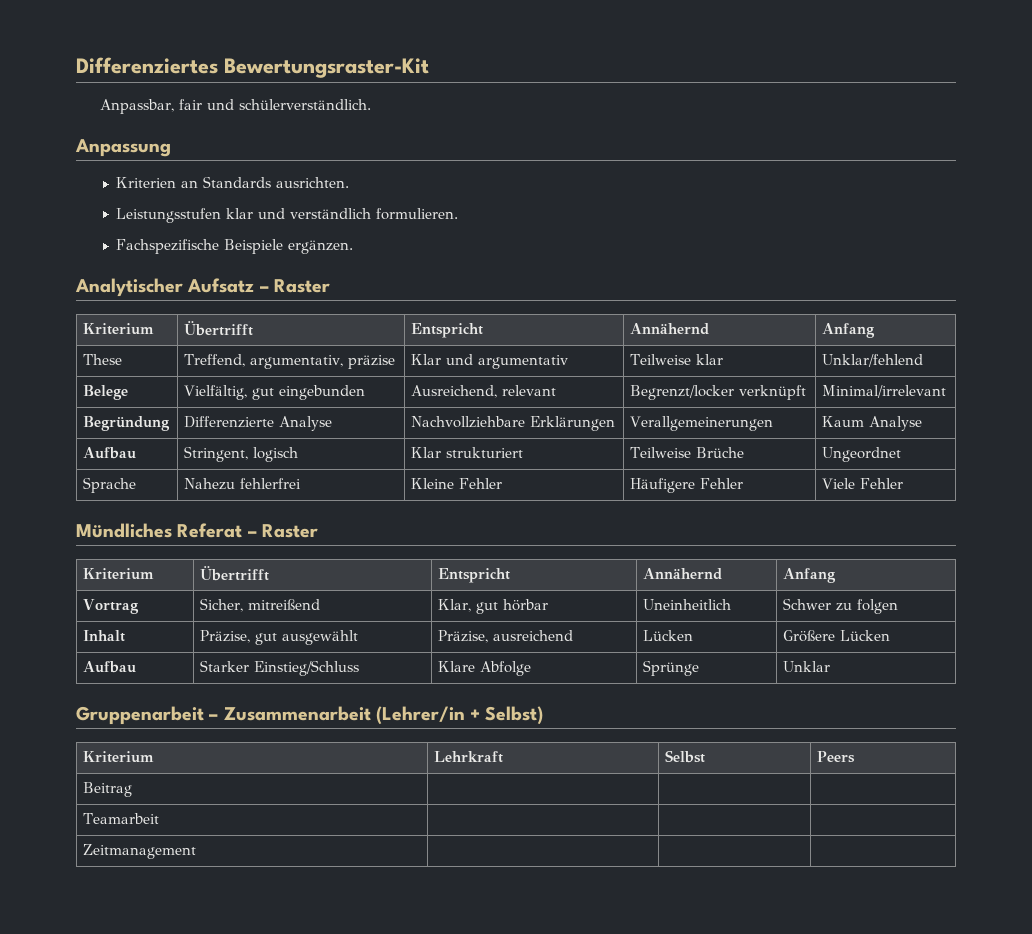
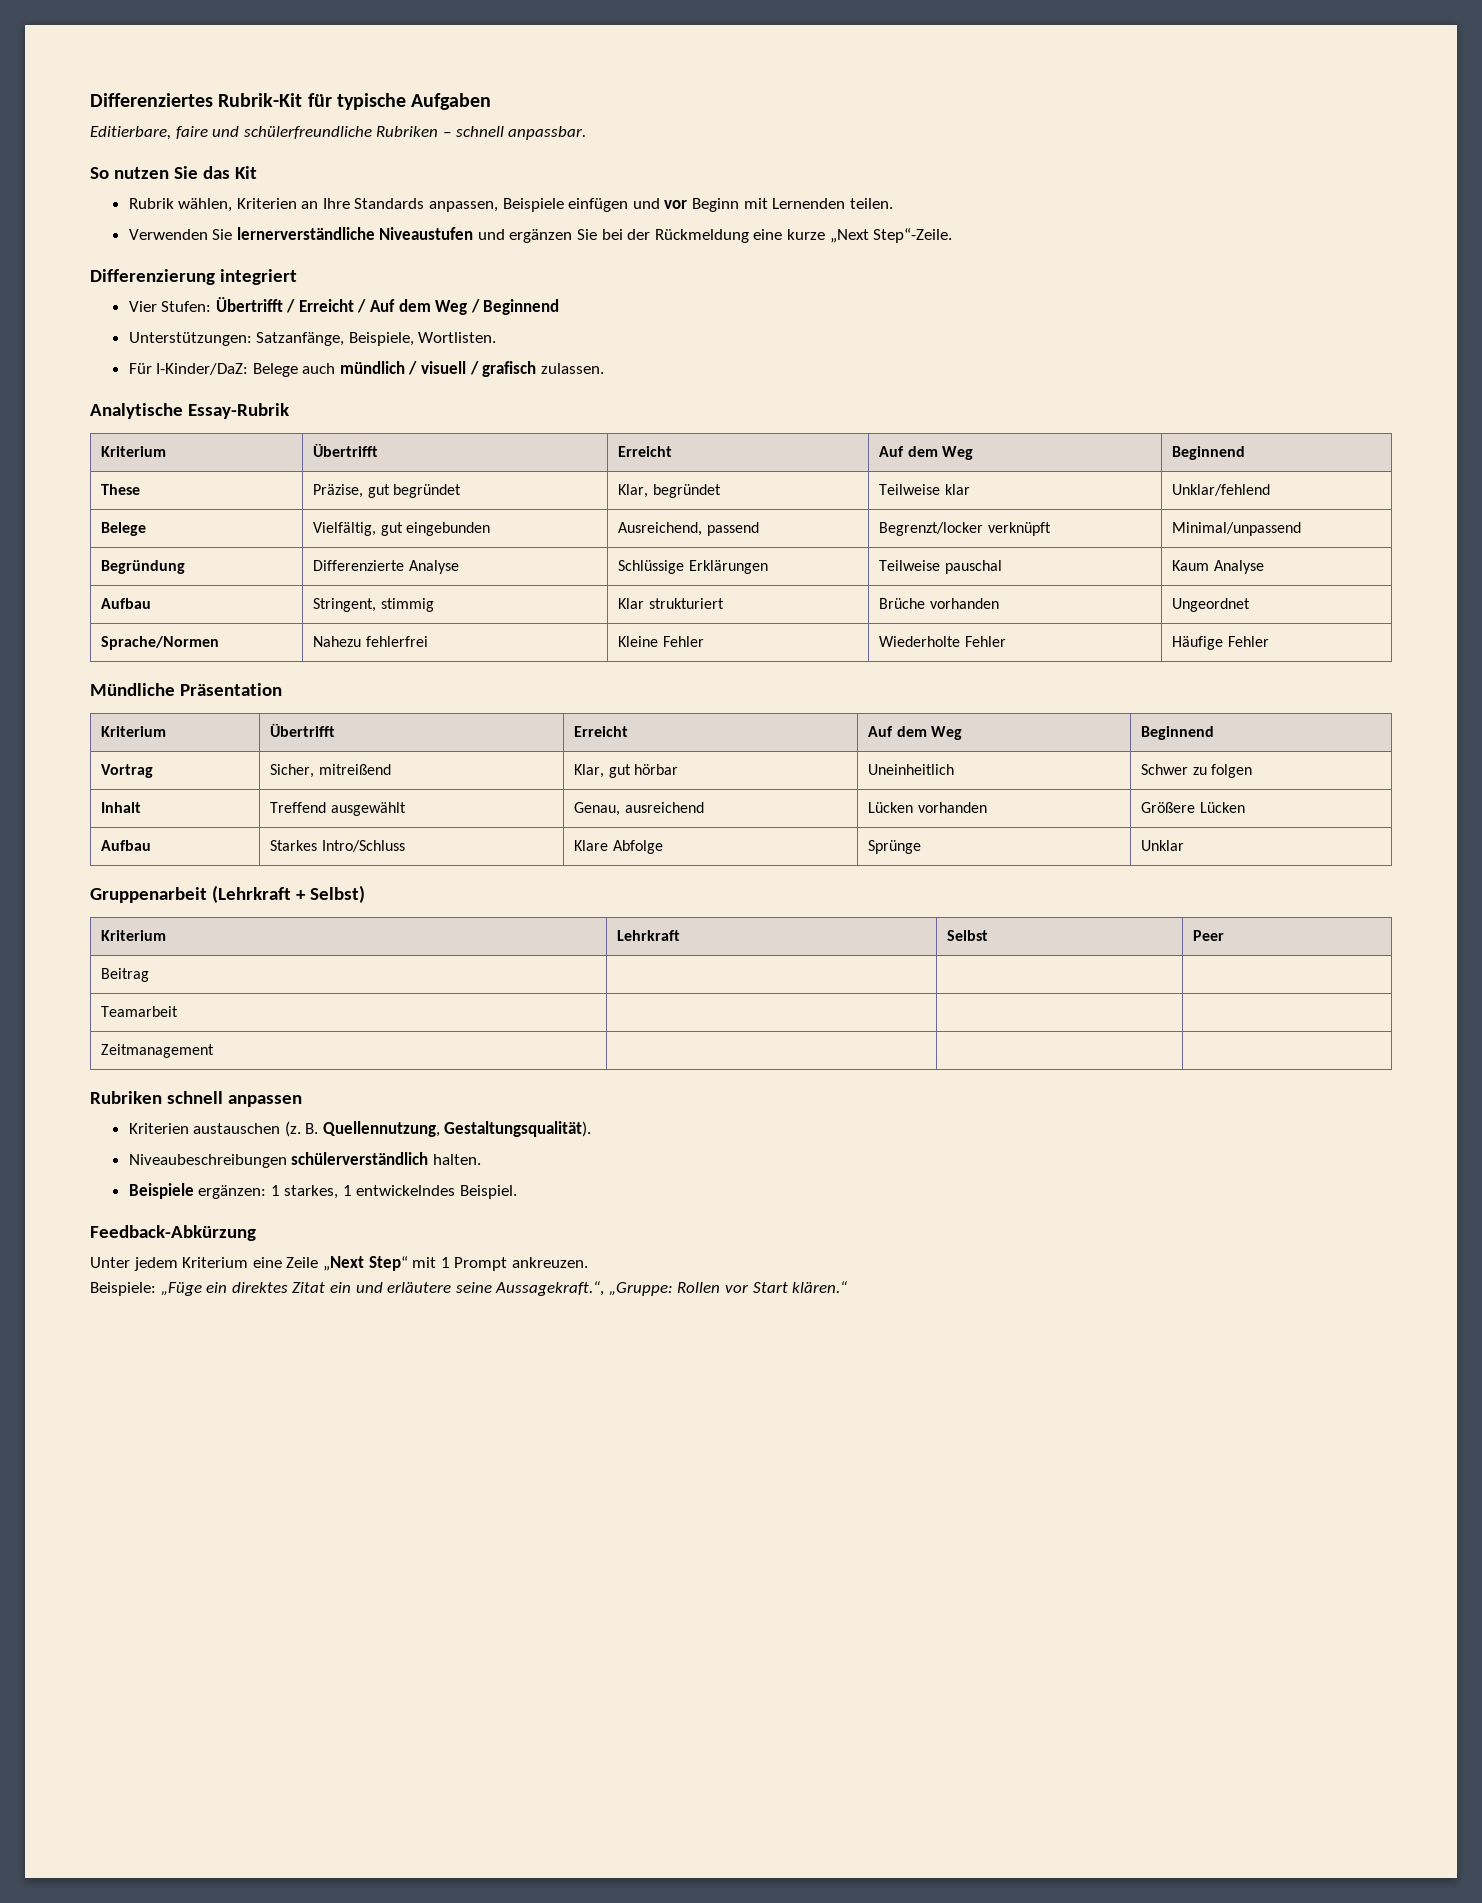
- Differenziertes Bewertungsraster-Kit
- Anpassbar, fair und schülerverständlich.
- Anpassung
- Kriterien an Standards ausrichten.
- Leistungsstufen klar und verständlich formulieren.
- Fachspezifische Beispiele ergänzen.
- Analytischer Aufsatz – Raster
- Kriterium | Übertrifft | Entspricht | Annähernd | Anfang
- These | Treffend, argumentativ, präzise | Klar und argumentativ | Teilweise klar | Unklar/fehlend
+ Differenziertes Rubrik-Kit für typische Aufgaben
+ Editierbare, faire und schülerfreundliche Rubriken – schnell anpassbar.
+ So nutzen Sie das Kit
+ Rubrik wählen, Kriterien an Ihre Standards anpassen, Beispiele einfügen und vor Beginn mit Lernenden teilen.
+ Verwenden Sie lernerverständliche Niveaustufen und ergänzen Sie bei der Rückmeldung eine kurze „Next Step“-Zeile.
+ Differenzierung integriert
+ Vier Stufen: Übertrifft / Erreicht / Auf dem Weg / Beginnend
+ Unterstützungen: Satzanfänge, Beispiele, Wortlisten.
+ Für I-Kinder/DaZ: Belege auch mündlich / visuell / grafisch zulassen.
+ Analytische Essay-Rubrik
+ Kriterium | Übertrifft | Erreicht | Auf dem Weg | Beginnend
+ These | Präzise, gut begründet | Klar, begründet | Teilweise klar | Unklar/fehlend
- Belege | Vielfältig, gut eingebunden | Ausreichend, relevant | Begrenzt/locker verknüpft | Minimal/irrelevant
+ Belege | Vielfältig, gut eingebunden | Ausreichend, passend | Begrenzt/locker verknüpft | Minimal/unpassend
- Begründung | Differenzierte Analyse | Nachvollziehbare Erklärungen | Verallgemeinerungen | Kaum Analyse
+ Begründung | Differenzierte Analyse | Schlüssige Erklärungen | Teilweise pauschal | Kaum Analyse
- Aufbau | Stringent, logisch | Klar strukturiert | Teilweise Brüche | Ungeordnet
+ Aufbau | Stringent, stimmig | Klar strukturiert | Brüche vorhanden | Ungeordnet
- Sprache | Nahezu fehlerfrei | Kleine Fehler | Häufigere Fehler | Viele Fehler
+ Sprache/Normen | Nahezu fehlerfrei | Kleine Fehler | Wiederholte Fehler | Häufige Fehler
- Mündliches Referat – Raster
- Kriterium | Übertrifft | Entspricht | Annähernd | Anfang
+ Mündliche Präsentation
+ Kriterium | Übertrifft | Erreicht | Auf dem Weg | Beginnend
- Inhalt | Präzise, gut ausgewählt | Präzise, ausreichend | Lücken | Größere Lücken
+ Inhalt | Treffend ausgewählt | Genau, ausreichend | Lücken vorhanden | Größere Lücken
- Aufbau | Starker Einstieg/Schluss | Klare Abfolge | Sprünge | Unklar
+ Aufbau | Starkes Intro/Schluss | Klare Abfolge | Sprünge | Unklar
- Gruppenarbeit – Zusammenarbeit (Lehrer/in + Selbst)
+ Gruppenarbeit (Lehrkraft + Selbst)
- Kriterium | Lehrkraft | Selbst | Peers
+ Kriterium | Lehrkraft | Selbst | Peer
+ Rubriken schnell anpassen
+ Kriterien austauschen (z. B. Quellennutzung, Gestaltungsqualität).
+ Niveaubeschreibungen schülerverständlich halten.
+ Beispiele ergänzen: 1 starkes, 1 entwickelndes Beispiel.
+ Feedback-Abkürzung
+ Unter jedem Kriterium eine Zeile „Next Step“ mit 1 Prompt ankreuzen.
+ Beispiele: „Füge ein direktes Zitat ein und erläutere seine Aussagekraft.“, „Gruppe: Rollen vor Start klären.“

